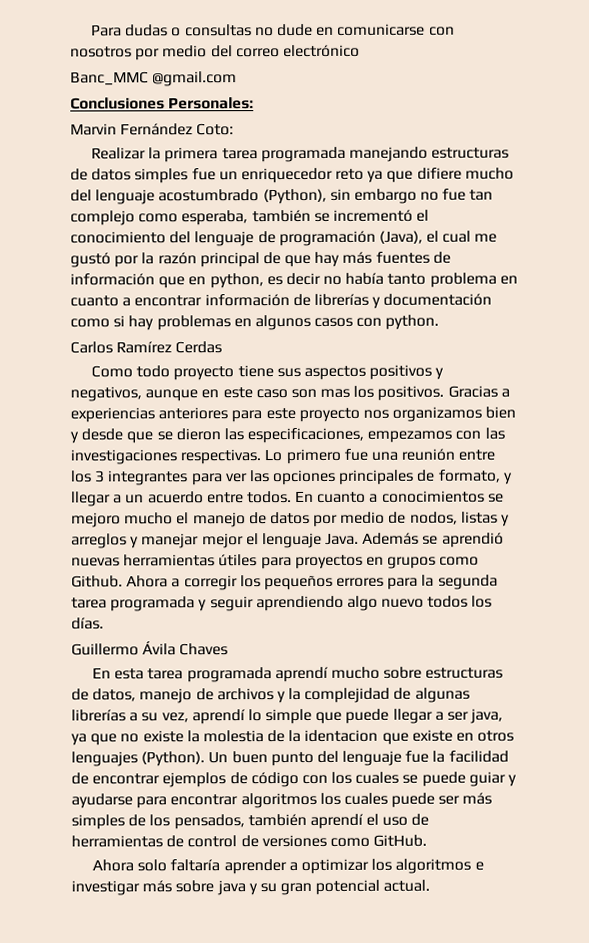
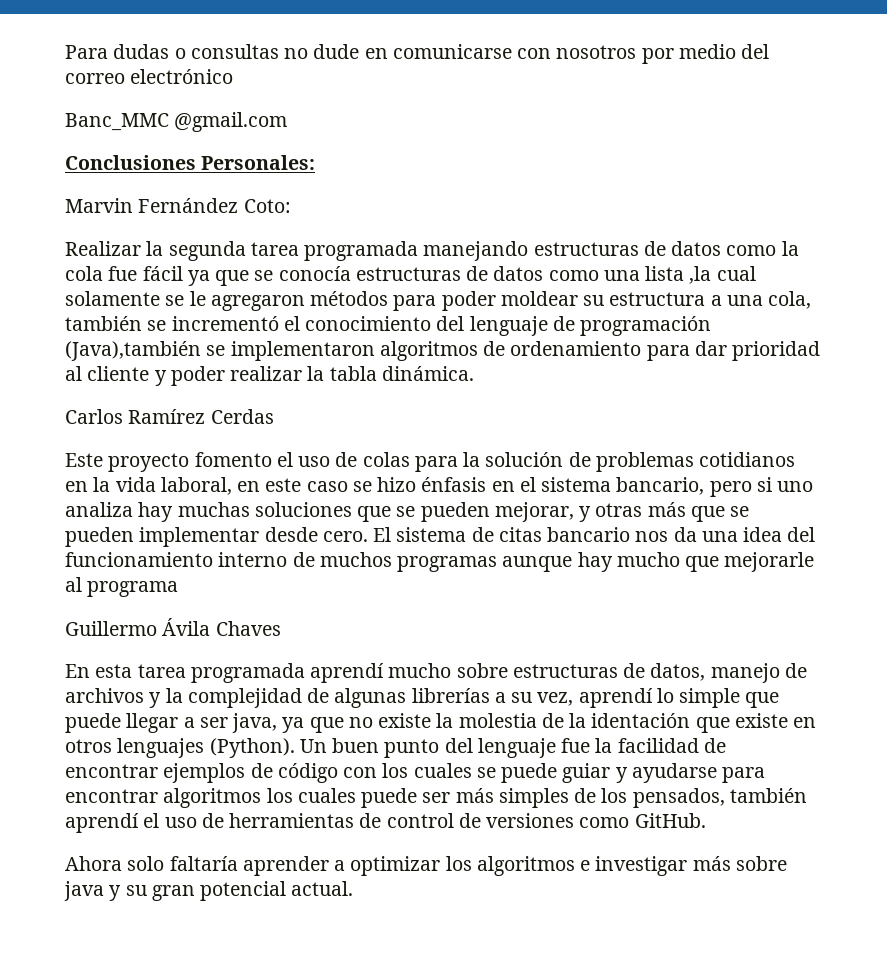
- Realizar la primera tarea programada manejando estructuras de datos simples fue un enriquecedor reto ya que difiere mucho del lenguaje acostumbrado (Python), sin embargo no fue tan complejo como esperaba, también se incrementó el conocimiento del lenguaje de programación (Java), el cual me gustó por la razón principal de que hay más fuentes de información que en python, es decir no había tanto problema en cuanto a encontrar información de librerías y documentación como si hay problemas en algunos casos con python.
+ Realizar la segunda tarea programada manejando estructuras de datos como la cola fue fácil ya que se conocía estructuras de datos como una lista ,la cual solamente se le agregaron métodos para poder moldear su estructura a una cola, también se incrementó el conocimiento del lenguaje de programación (Java),también se implementaron algoritmos de ordenamiento para dar prioridad al cliente y poder realizar la tabla dinámica.
  Carlos Ramírez Cerdas
- Como todo proyecto tiene sus aspectos positivos y negativos, aunque en este caso son mas los positivos. Gracias a experiencias anteriores para este proyecto nos organizamos bien y desde que se dieron las especificaciones, empezamos con las investigaciones respectivas. Lo primero fue una reunión entre los 3 integrantes para ver las opciones principales de formato, y llegar a un acuerdo entre todos. En cuanto a conocimientos se mejoro mucho el manejo de datos por medio de nodos, listas y arreglos y manejar mejor el lenguaje Java. Además se aprendió nuevas herramientas útiles para proyectos en grupos como Github. Ahora a corregir los pequeños errores para la segunda tarea programada y seguir aprendiendo algo nuevo todos los días.
+ Este proyecto fomento el uso de colas para la solución de problemas cotidianos en la vida laboral, en este caso se hizo énfasis en el sistema bancario, pero si uno analiza hay muchas soluciones que se pueden mejorar, y otras más que se pueden implementar desde cero. El sistema de citas bancario nos da una idea del funcionamiento interno de muchos programas aunque hay mucho que mejorarle al programa
- En esta tarea programada aprendí mucho sobre estructuras de datos, manejo de archivos y la complejidad de algunas librerías a su vez, aprendí lo simple que puede llegar a ser java, ya que no existe la molestia de la identacion que existe en otros lenguajes (Python).
+ En esta tarea programada aprendí mucho sobre estructuras de datos, manejo de archivos y la complejidad de algunas librerías a su vez, aprendí lo simple que puede llegar a ser java, ya que no existe la molestia de la identación que existe en otros lenguajes (Python).

